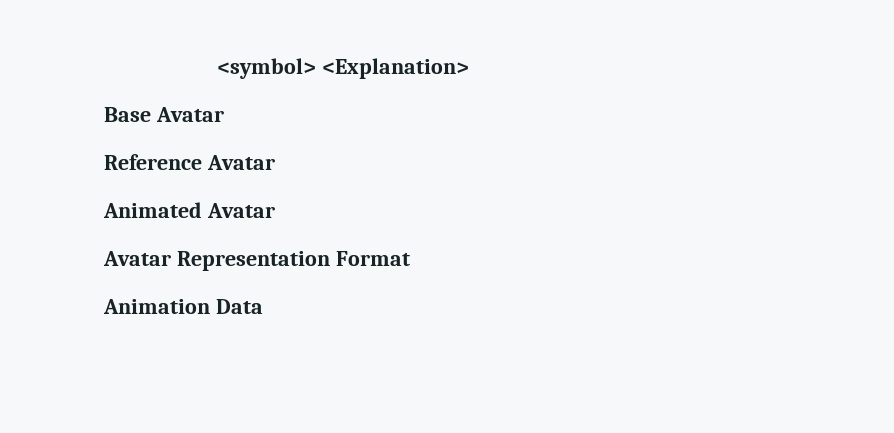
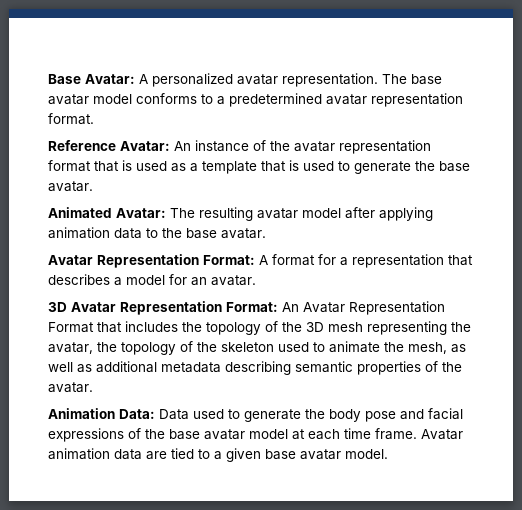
- <symbol> <Explanation>
- Base Avatar
- Reference Avatar
- Animated Avatar
- Avatar Representation Format
- Animation Data
+ Base Avatar: A personalized avatar representation. The base avatar model conforms to a predetermined avatar representation format.
+ Reference Avatar: An instance of the avatar representation format that is used as a template that is used to generate the base avatar.
+ Animated Avatar: The resulting avatar model after applying animation data to the base avatar.
+ Avatar Representation Format: A format for a representation that describes a model for an avatar.
+ 3D Avatar Representation Format: An Avatar Representation Format that includes the topology of the 3D mesh representing the avatar, the topology of the skeleton used to animate the mesh, as well as additional metadata describing semantic properties of the avatar.
+ Animation Data: Data used to generate the body pose and facial expressions of the base avatar model at each time frame. Avatar animation data are tied to a given base avatar model.

